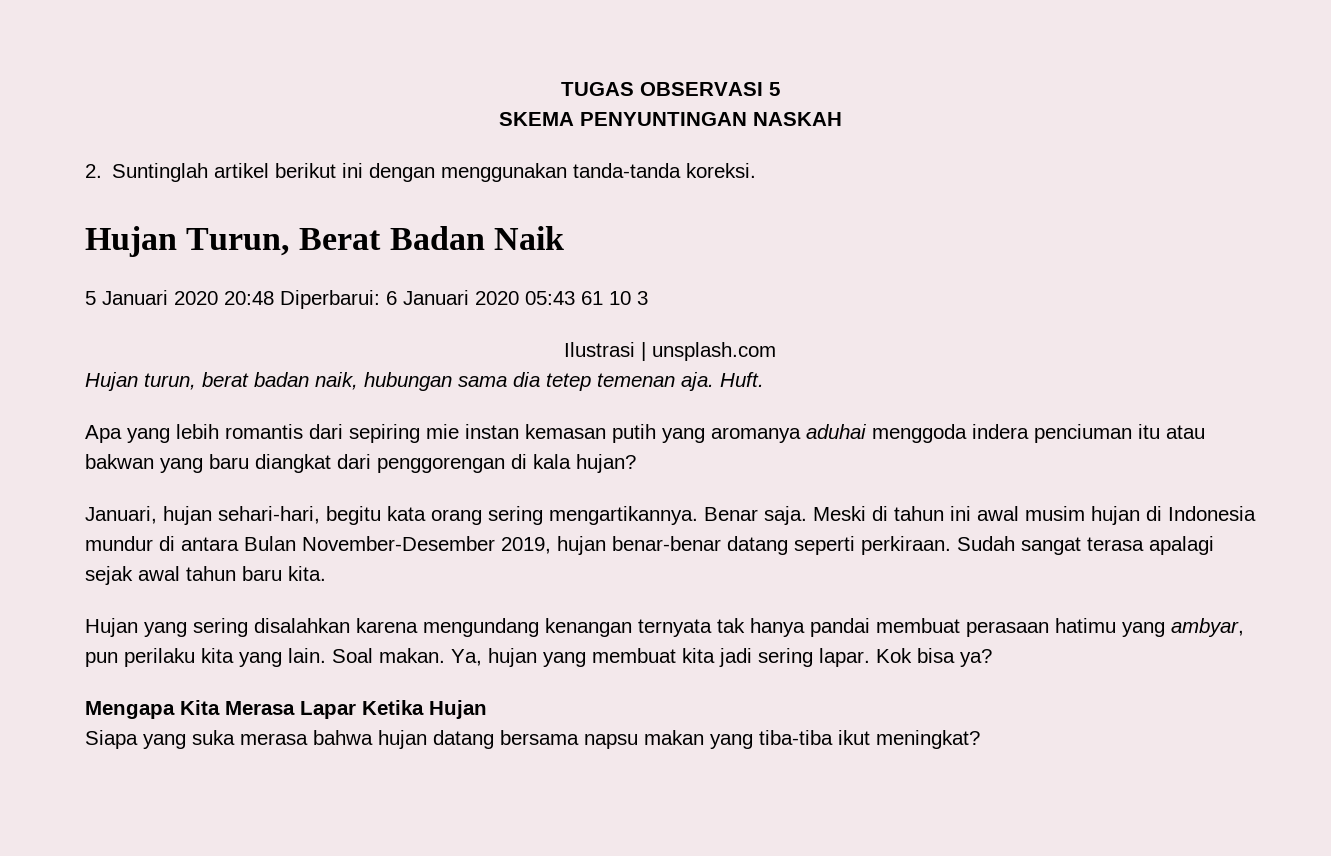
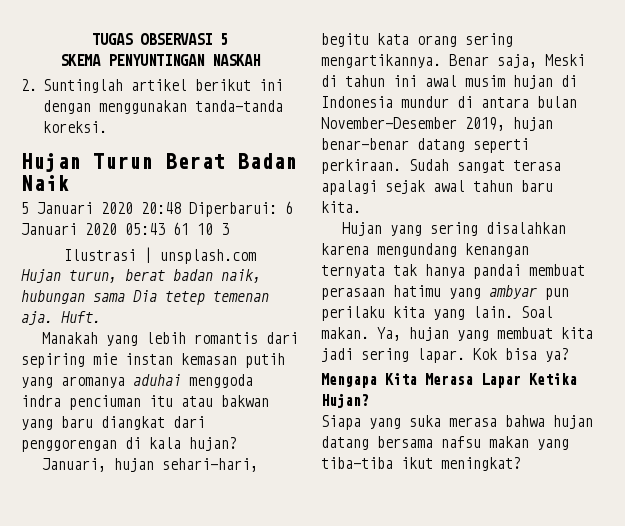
- Hujan Turun, Berat Badan Naik
+ Hujan Turun Berat Badan Naik
- Hujan turun, berat badan naik, hubungan sama dia tetep temenan aja.
+ Hujan turun, berat badan naik, hubungan sama Dia tetep temenan aja.
- Apa yang lebih romantis dari sepiring mie instan kemasan putih yang aromanya aduhai menggoda indera penciuman itu atau bakwan yang baru diangkat dari penggorengan di kala hujan?
+ Manakah yang lebih romantis dari sepiring mie instan kemasan putih yang aromanya aduhai menggoda indra penciuman itu atau bakwan yang baru diangkat dari penggorengan di kala hujan?
- Benar saja. Meski di tahun ini awal musim hujan di Indonesia mundur di antara Bulan November-Desember 2019, hujan benar-benar datang seperti perkiraan.
+ Benar saja, Meski di tahun ini awal musim hujan di Indonesia mundur di antara bulan November-Desember 2019, hujan benar-benar datang seperti perkiraan.
- Hujan yang sering disalahkan karena mengundang kenangan ternyata tak hanya pandai membuat perasaan hatimu yang ambyar, pun perilaku kita yang lain.
+ Hujan yang sering disalahkan karena mengundang kenangan ternyata tak hanya pandai membuat perasaan hatimu yang ambyar pun perilaku kita yang lain.
- Mengapa Kita Merasa Lapar Ketika Hujan
+ Mengapa Kita Merasa Lapar Ketika Hujan?
- Siapa yang suka merasa bahwa hujan datang bersama napsu makan yang tiba-tiba ikut meningkat?
+ Siapa yang suka merasa bahwa hujan datang bersama nafsu makan yang tiba-tiba ikut meningkat?

